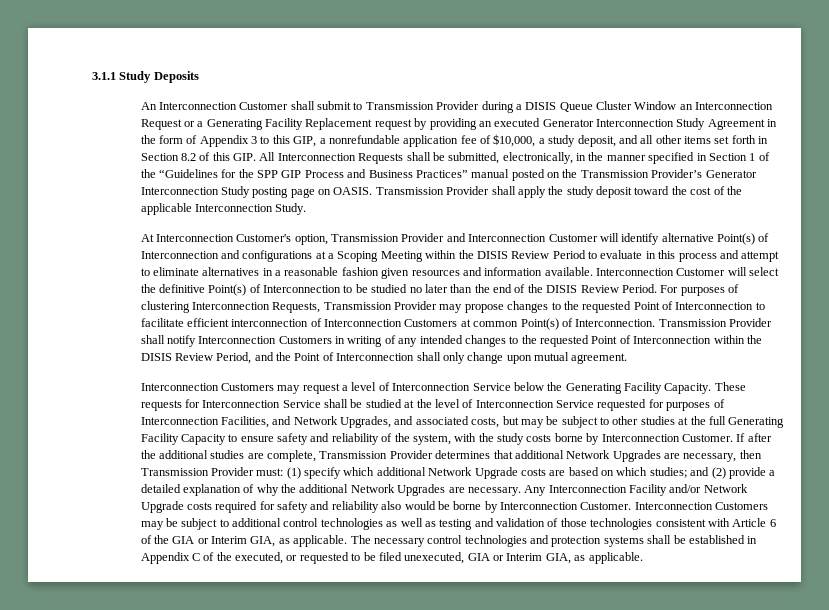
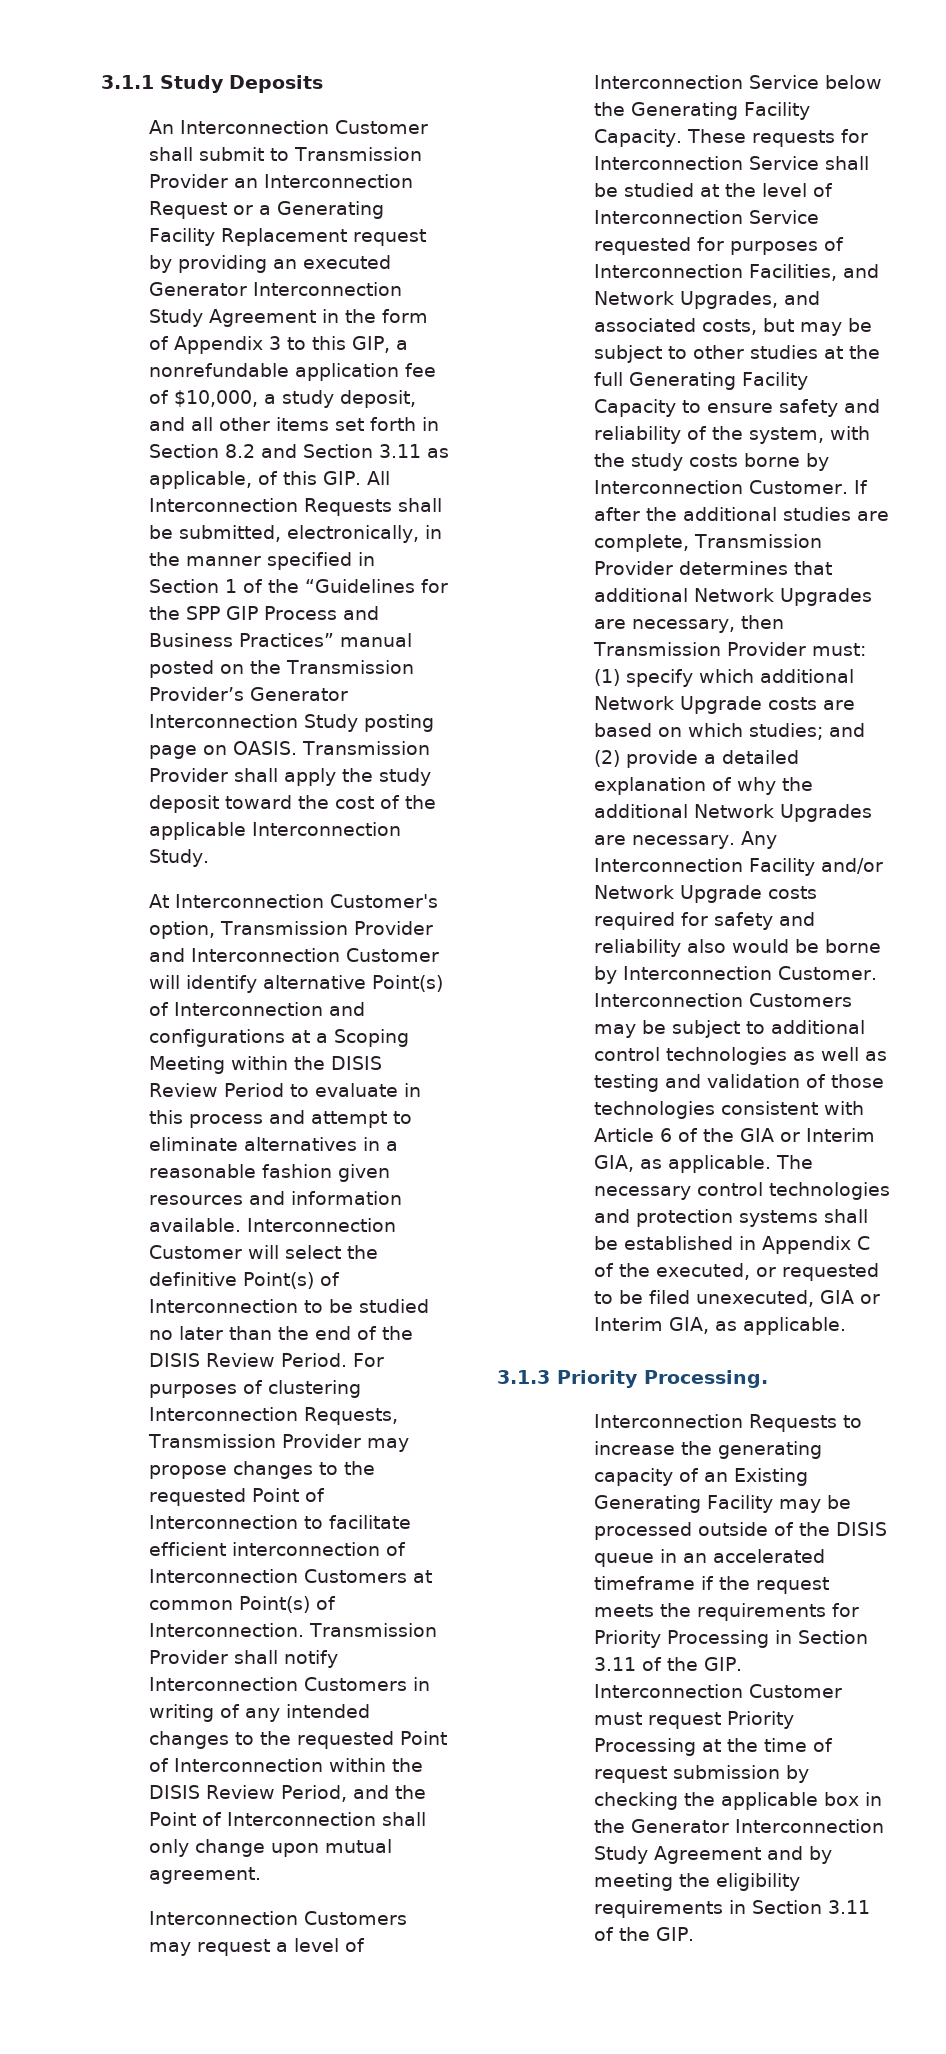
- An Interconnection Customer shall submit to Transmission Provider during a DISIS Queue Cluster Window an Interconnection Request or a Generating Facility Replacement request by providing an executed Generator Interconnection Study Agreement in the form of Appendix 3 to this GIP, a nonrefundable application fee of $10,000, a study deposit, and all other items set forth in Section 8.2 of this GIP. All Interconnection Requests shall be submitted, electronically, in the manner specified in Section 1 of the “Guidelines for the SPP GIP Process and Business Practices” manual posted on the Transmission Provider’s Generator Interconnection Study posting page on OASIS.
+ An Interconnection Customer shall submit to Transmission Provider an Interconnection Request or a Generating Facility Replacement request by providing an executed Generator Interconnection Study Agreement in the form of Appendix 3 to this GIP, a nonrefundable application fee of $10,000, a study deposit, and all other items set forth in Section 8.2 and Section 3.11 as applicable, of this GIP. All Interconnection Requests shall be submitted, electronically, in the manner specified in Section 1 of the “Guidelines for the SPP GIP Process and Business Practices” manual posted on the Transmission Provider’s Generator Interconnection Study posting page on OASIS.
+ 3.1.3 Priority Processing.
+ Interconnection Requests to increase the generating capacity of an Existing Generating Facility may be processed outside of the DISIS queue in an accelerated timeframe if the request meets the requirements for Priority Processing in Section 3.11 of the GIP. Interconnection Customer must request Priority Processing at the time of request submission by checking the applicable box in the Generator Interconnection Study Agreement and by meeting the eligibility requirements in Section 3.11 of the GIP.

